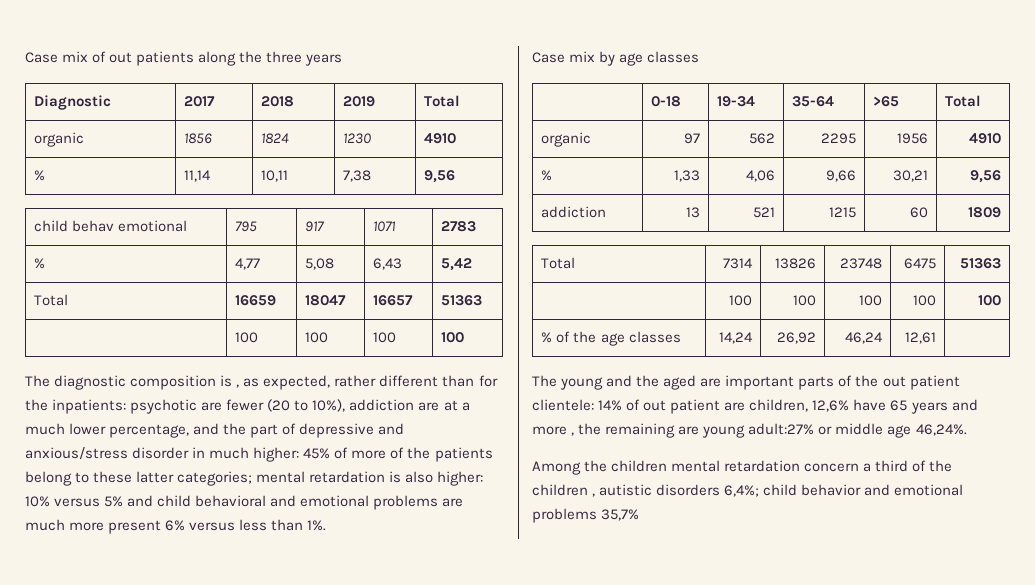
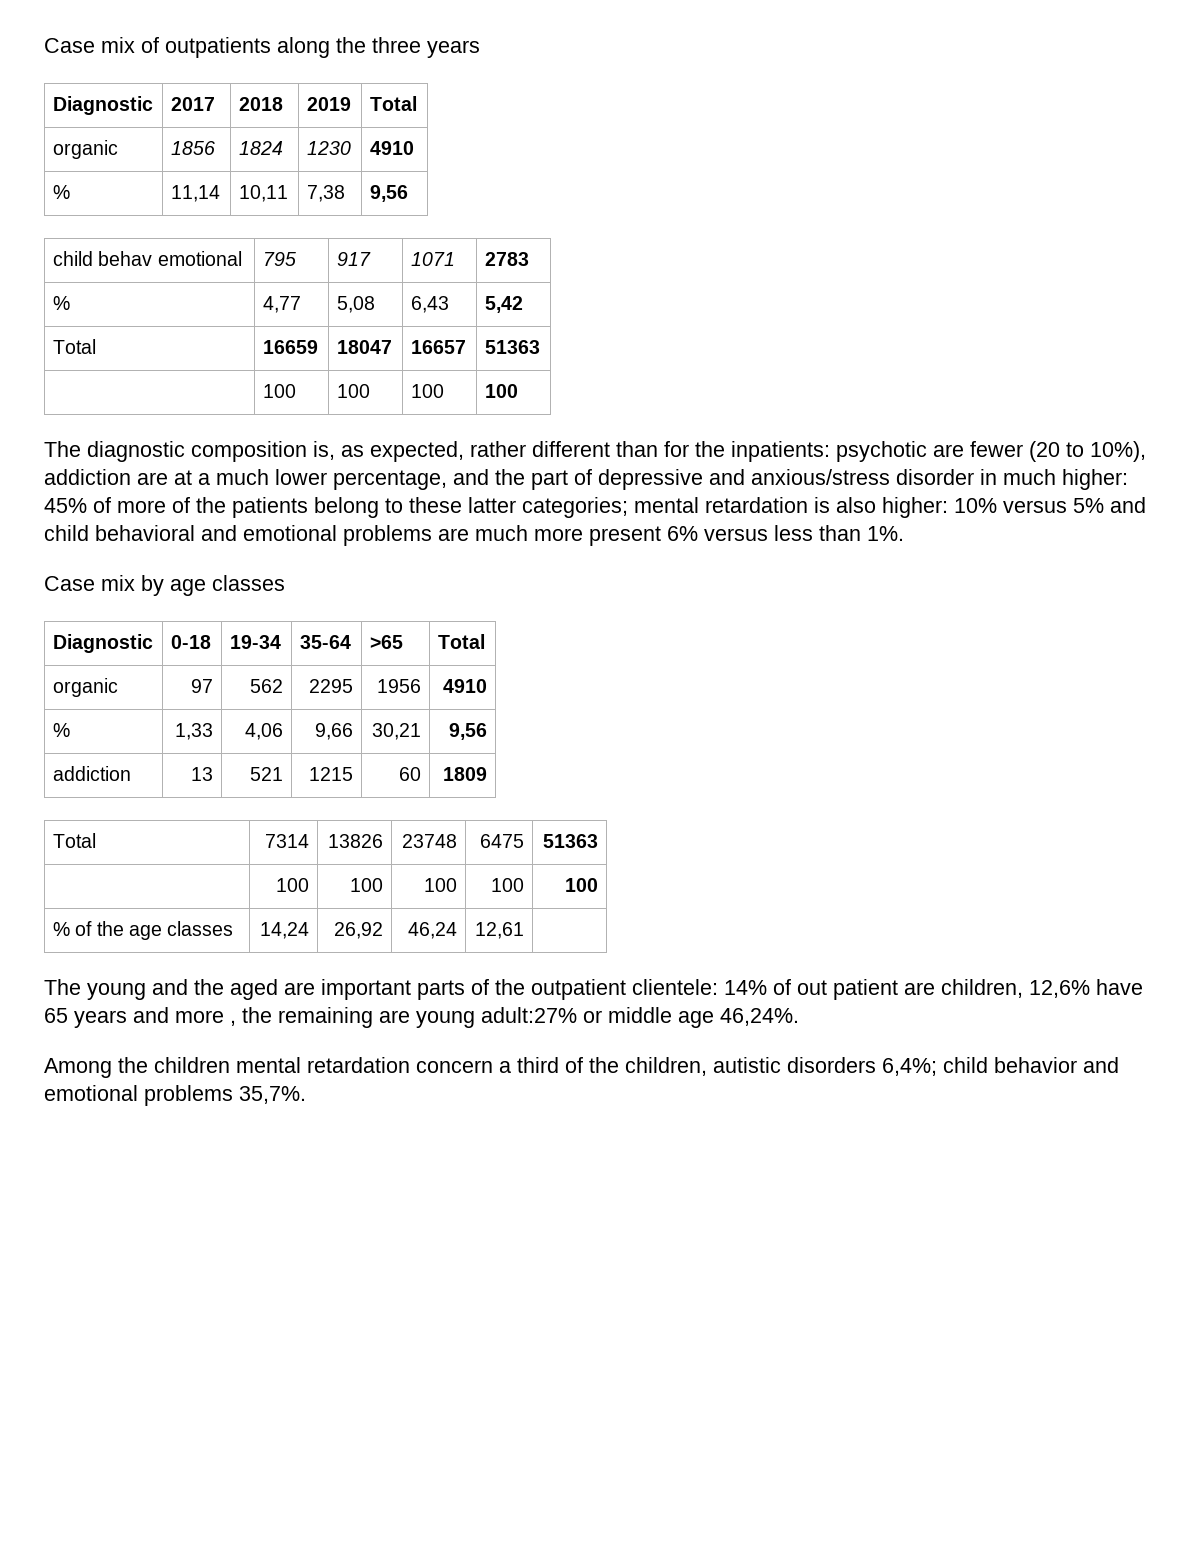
- Case mix of out patients along the three years
+ Case mix of outpatients along the three years
- The diagnostic composition is , as expected, rather different than for the inpatients:
+ The diagnostic composition is, as expected, rather different than for the inpatients:
- | 0-18 | 19-34 | 35-64 | >65 | Total
+ Diagnostic | 0-18 | 19-34 | 35-64 | >65 | Total
- The young and the aged are important parts of the out patient clientele: 14% of out patient are children, 12,6% have 65 years and more , the remaining are young adult:27% or middle age 46,24%.
+ The young and the aged are important parts of the outpatient clientele: 14% of out patient are children, 12,6% have 65 years and more , the remaining are young adult:27% or middle age 46,24%.
- Among the children mental retardation concern a third of the children , autistic disorders 6,4%; child behavior and emotional problems 35,7%
+ Among the children mental retardation concern a third of the children, autistic disorders 6,4%; child behavior and emotional problems 35,7%.

